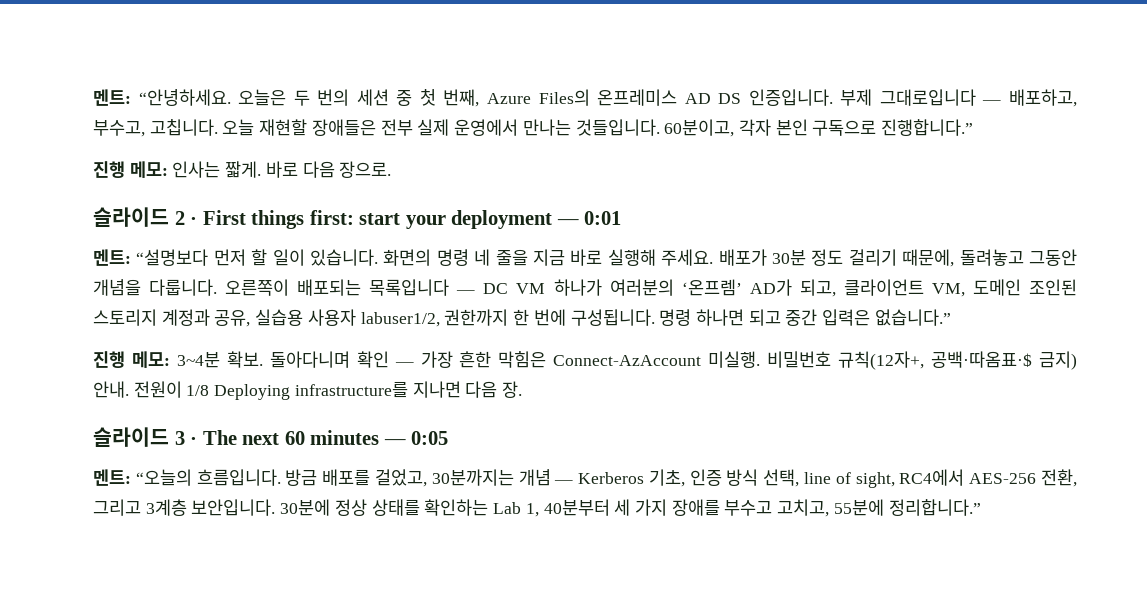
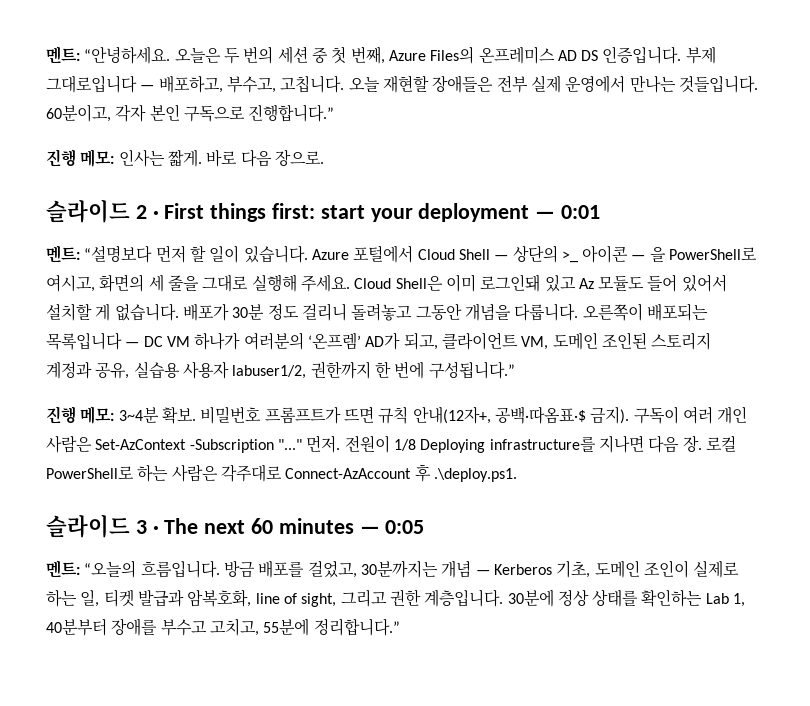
- 화면의 명령 네 줄을 지금 바로 실행해 주세요.
+ Azure 포털에서 Cloud Shell — 상단의 >_ 아이콘 — 을 PowerShell로 여시고, 화면의 세 줄을 그대로 실행해 주세요. Cloud Shell은 이미 로그인돼 있고 Az 모듈도 들어 있어서 설치할 게 없습니다.
- 배포가 30분 정도 걸리기 때문에, 돌려놓고 그동안 개념을 다룹니다.
+ 배포가 30분 정도 걸리니 돌려놓고 그동안 개념을 다룹니다.
- 오른쪽이 배포되는 목록입니다 — DC VM 하나가 여러분의 ‘온프렘’ AD가 되고, 클라이언트 VM, 도메인 조인된 스토리지 계정과 공유, 실습용 사용자 labuser1/2, 권한까지 한 번에 구성됩니다. 명령 하나면 되고 중간 입력은 없습니다.”
- 진행 메모: 3~4분 확보. 돌아다니며 확인 — 가장 흔한 막힘은 Connect-AzAccount 미실행. 비밀번호 규칙(12자+, 공백·따옴표·$ 금지) 안내.
+ 오른쪽이 배포되는 목록입니다 — DC VM 하나가 여러분의 ‘온프렘’ AD가 되고, 클라이언트 VM, 도메인 조인된 스토리지 계정과 공유, 실습용 사용자 labuser1/2, 권한까지 한 번에 구성됩니다.”
+ 진행 메모: 3~4분 확보. 비밀번호 프롬프트가 뜨면 규칙 안내(12자+, 공백·따옴표·$ 금지). 구독이 여러 개인 사람은 Set-AzContext -Subscription "..." 먼저.
+ 로컬 PowerShell로 하는 사람은 각주대로 Connect-AzAccount 후 .\deploy.ps1.
- 방금 배포를 걸었고, 30분까지는 개념 — Kerberos 기초, 인증 방식 선택, line of sight, RC4에서 AES-256 전환, 그리고 3계층 보안입니다.
+ 방금 배포를 걸었고, 30분까지는 개념 — Kerberos 기초, 도메인 조인이 실제로 하는 일, 티켓 발급과 암복호화, line of sight, 그리고 권한 계층입니다.
- 30분에 정상 상태를 확인하는 Lab 1, 40분부터 세 가지 장애를 부수고 고치고, 55분에 정리합니다.”
+ 30분에 정상 상태를 확인하는 Lab 1, 40분부터 장애를 부수고 고치고, 55분에 정리합니다.”

